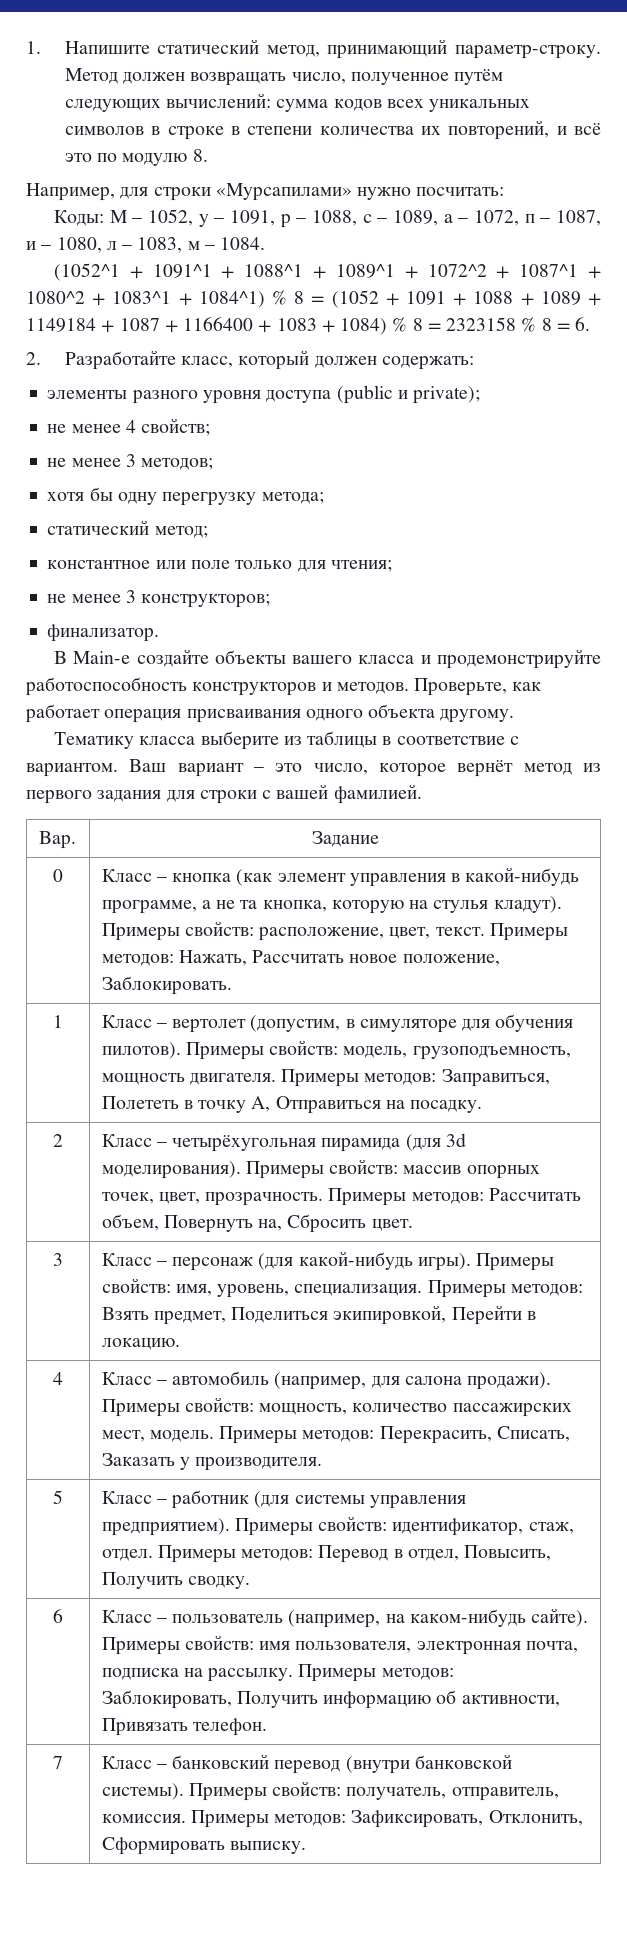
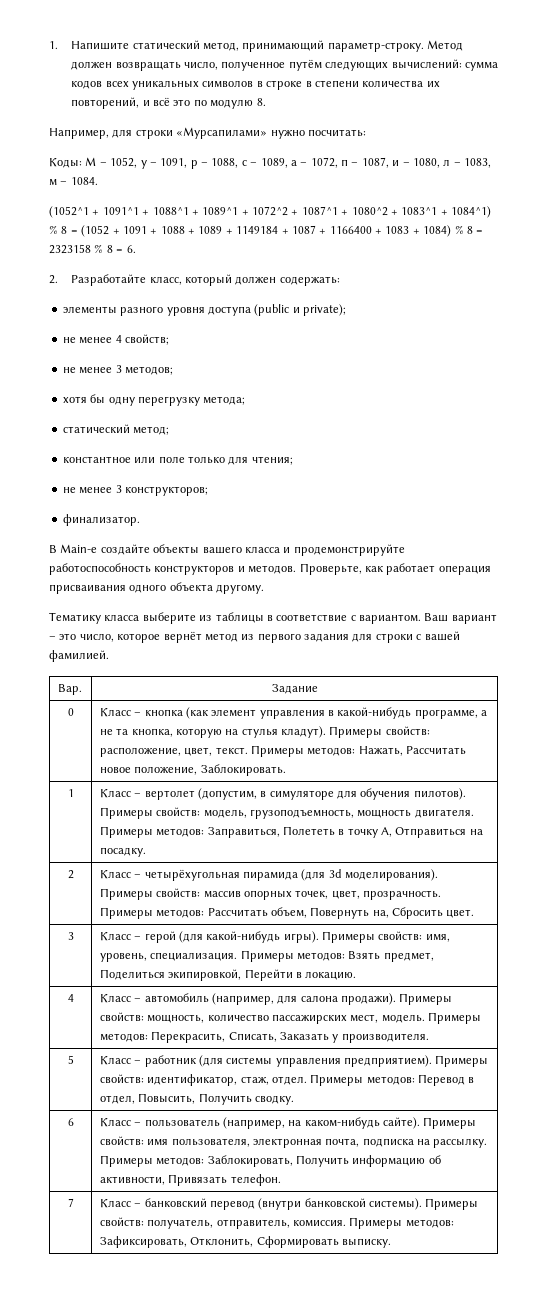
- 3 | Класс – персонаж (для какой-нибудь игры). Примеры свойств: имя, уровень, специализация. Примеры методов: Взять предмет, Поделиться экипировкой, Перейти в локацию.
+ 3 | Класс – герой (для какой-нибудь игры). Примеры свойств: имя, уровень, специализация. Примеры методов: Взять предмет, Поделиться экипировкой, Перейти в локацию.

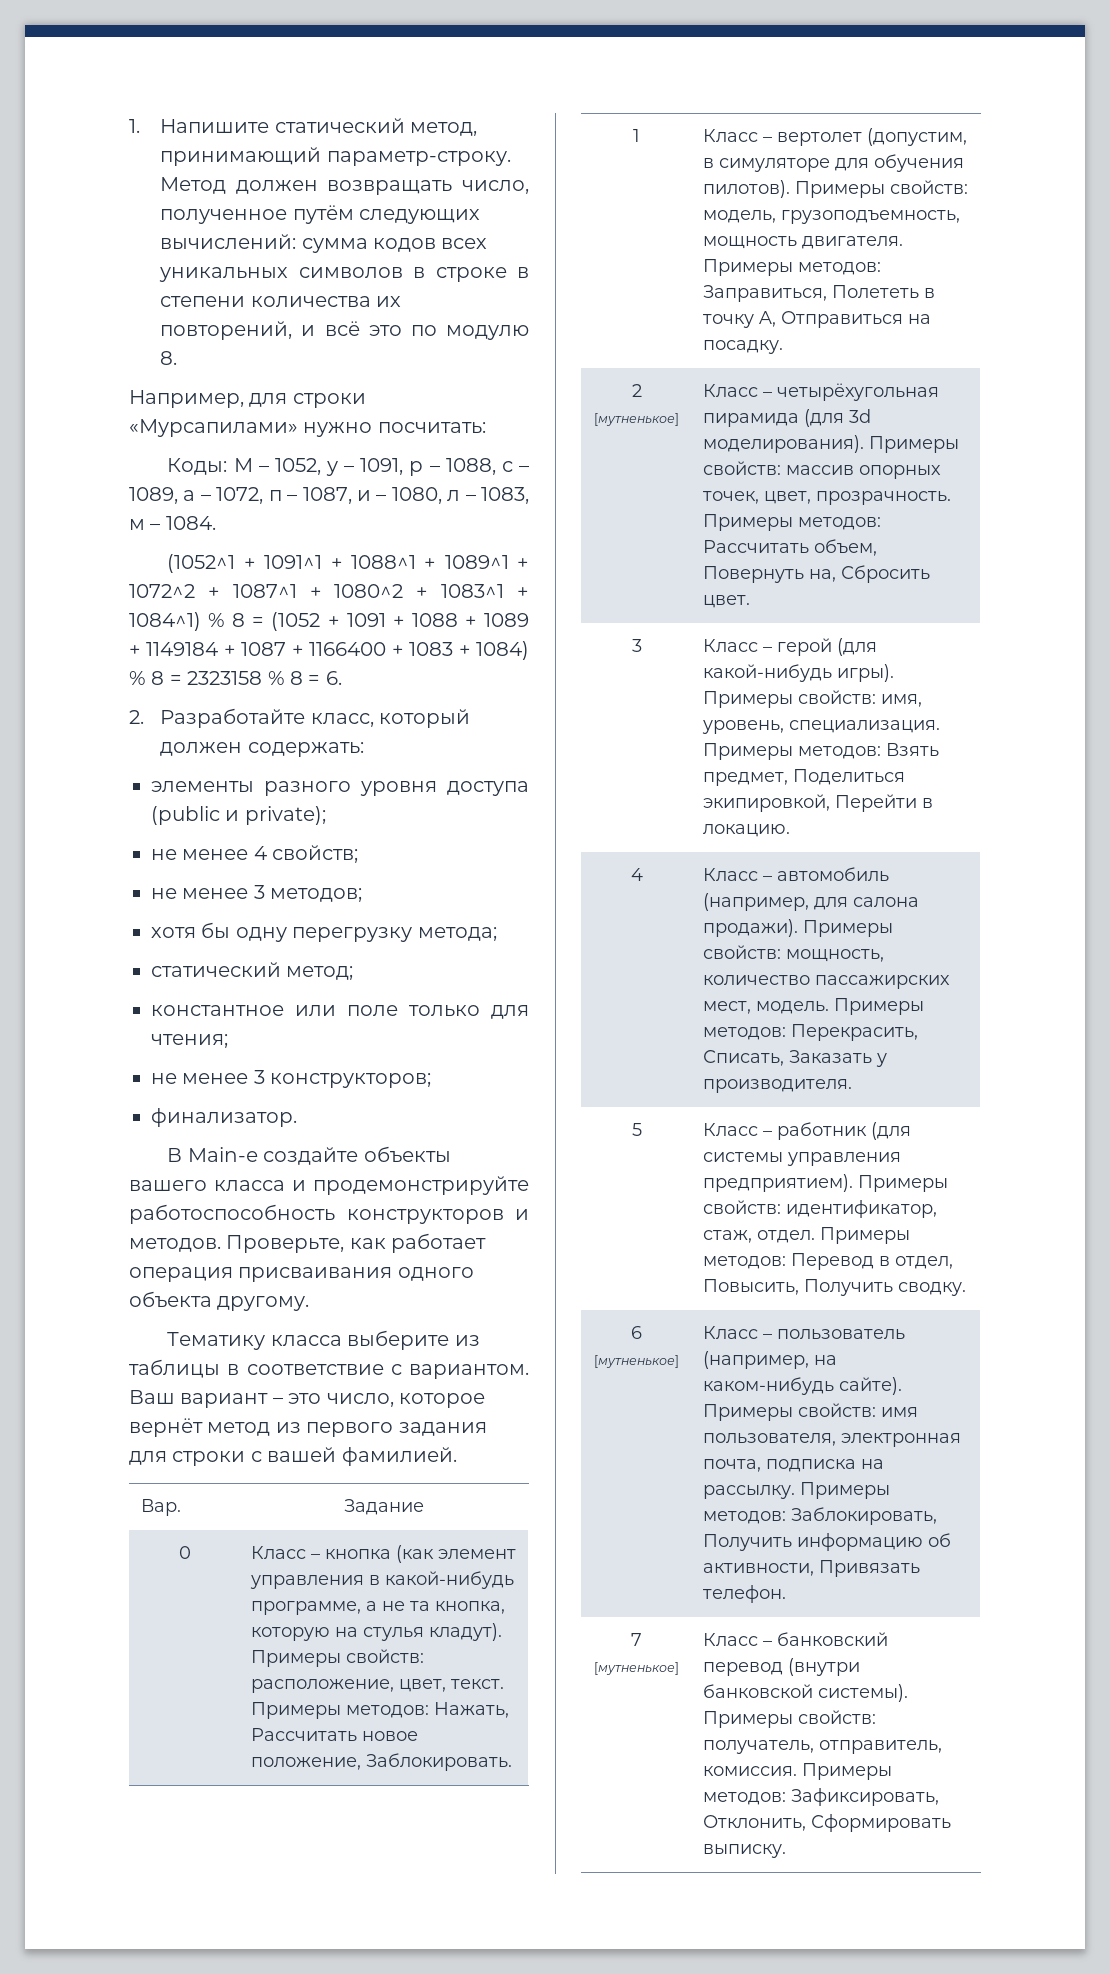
- 2 | Класс – четырёхугольная пирамида (для 3d моделирования). Примеры свойств: массив опорных точек, цвет, прозрачность. Примеры методов: Рассчитать объем, Повернуть на, Сбросить цвет.
+ 2
+ [мутненькое] | Класс – четырёхугольная пирамида (для 3d моделирования). Примеры свойств: массив опорных точек, цвет, прозрачность. Примеры методов: Рассчитать объем, Повернуть на, Сбросить цвет.
- 6 | Класс – пользователь (например, на каком-нибудь сайте). Примеры свойств: имя пользователя, электронная почта, подписка на рассылку. Примеры методов: Заблокировать, Получить информацию об активности, Привязать телефон.
+ 6
+ [мутненькое] | Класс – пользователь (например, на каком-нибудь сайте). Примеры свойств: имя пользователя, электронная почта, подписка на рассылку. Примеры методов: Заблокировать, Получить информацию об активности, Привязать телефон.
- 7 | Класс – банковский перевод (внутри банковской системы). Примеры свойств: получатель, отправитель, комиссия. Примеры методов: Зафиксировать, Отклонить, Сформировать выписку.
+ 7
+ [мутненькое] | Класс – банковский перевод (внутри банковской системы). Примеры свойств: получатель, отправитель, комиссия. Примеры методов: Зафиксировать, Отклонить, Сформировать выписку.

